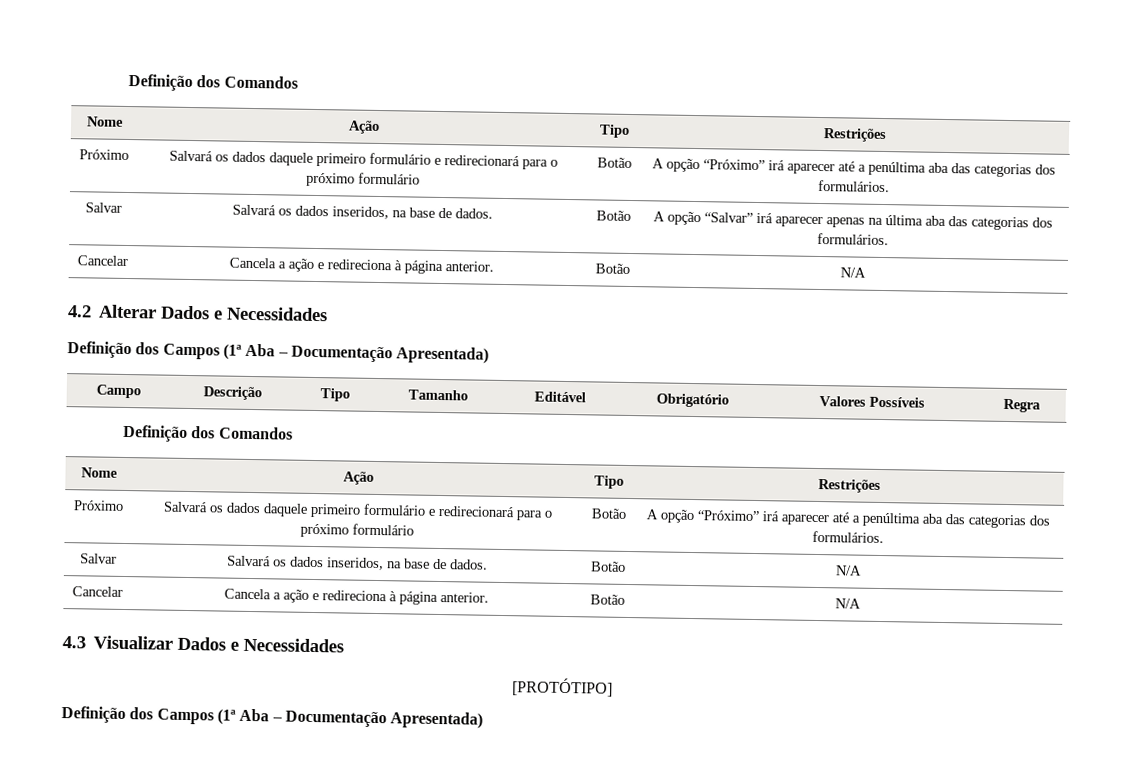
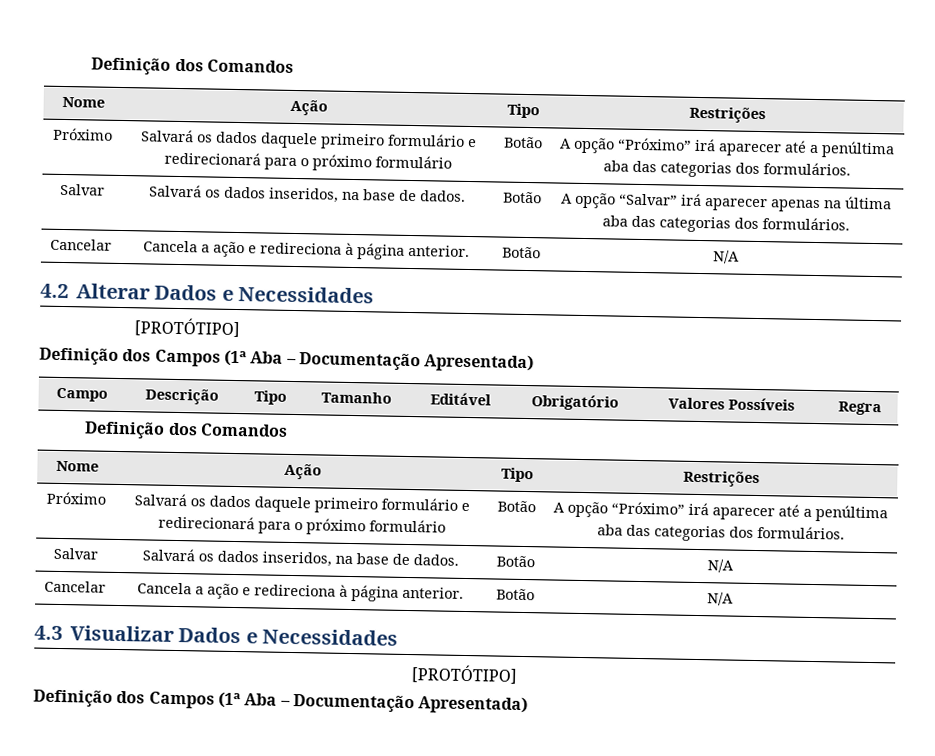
  4.2 Alterar Dados e Necessidades
+ [PROTÓTIPO]

